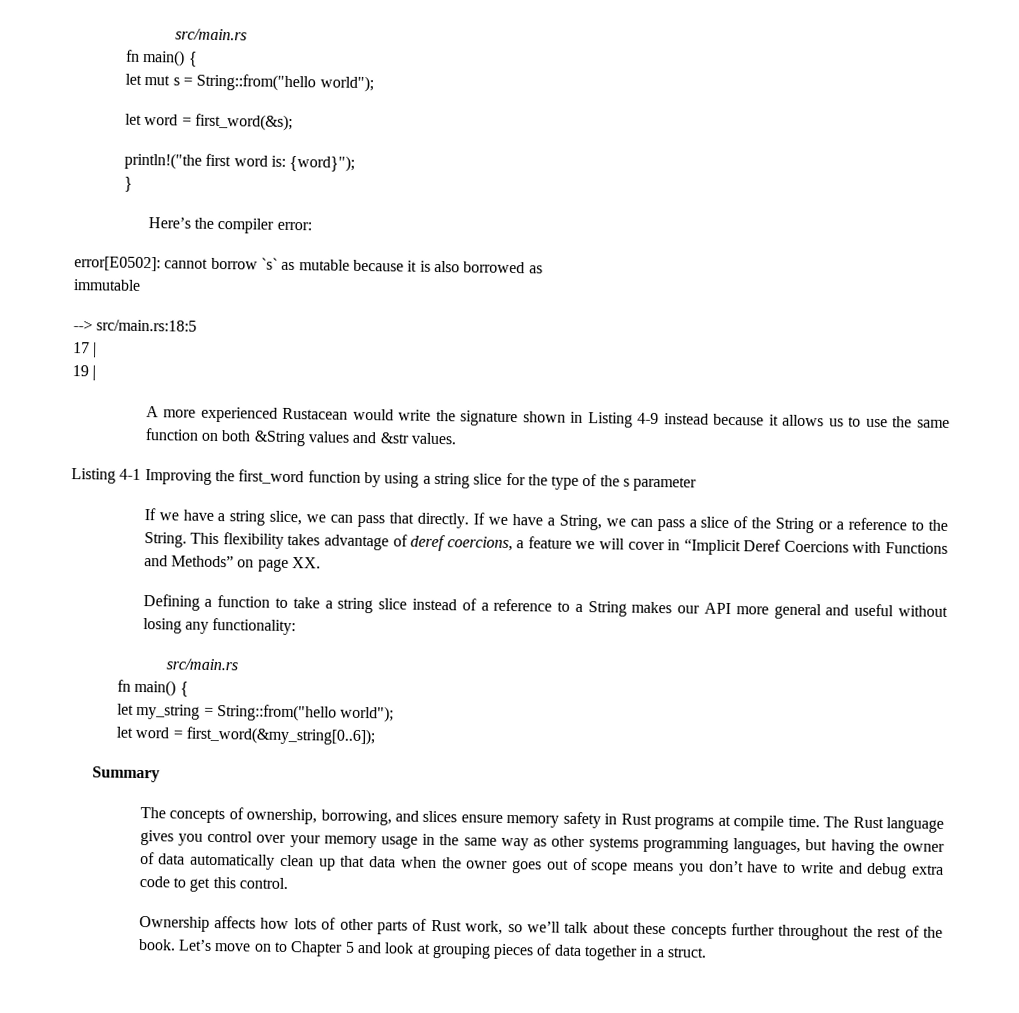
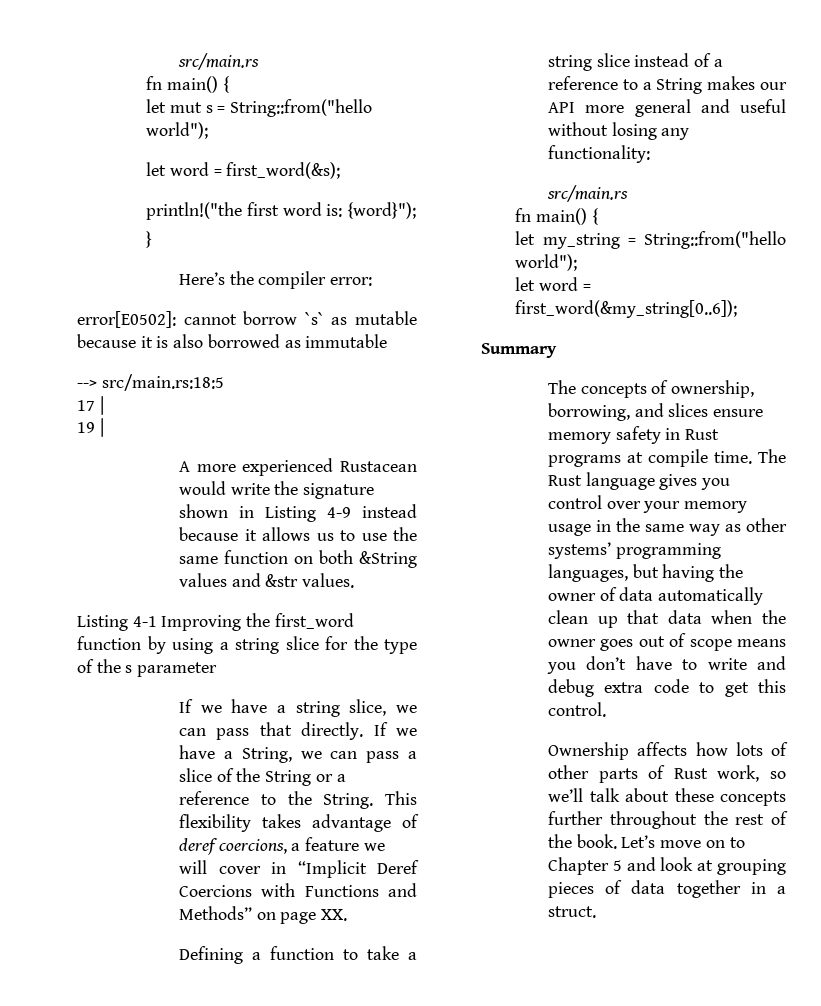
- error[E0502]: cannot borrow `s` as mutable because it is also borrowed as
- immutable
+ error[E0502]: cannot borrow `s` as mutable because it is also borrowed as immutable
- The Rust language gives you control over your memory usage in the same way as other systems programming languages, but having the owner of data automatically clean up that data when the owner goes out of scope means you don’t have to write and debug extra code to get this control.
+ The Rust language gives you control over your memory usage in the same way as other systems’ programming languages, but having the owner of data automatically clean up that data when the owner goes out of scope means you don’t have to write and debug extra code to get this control.

